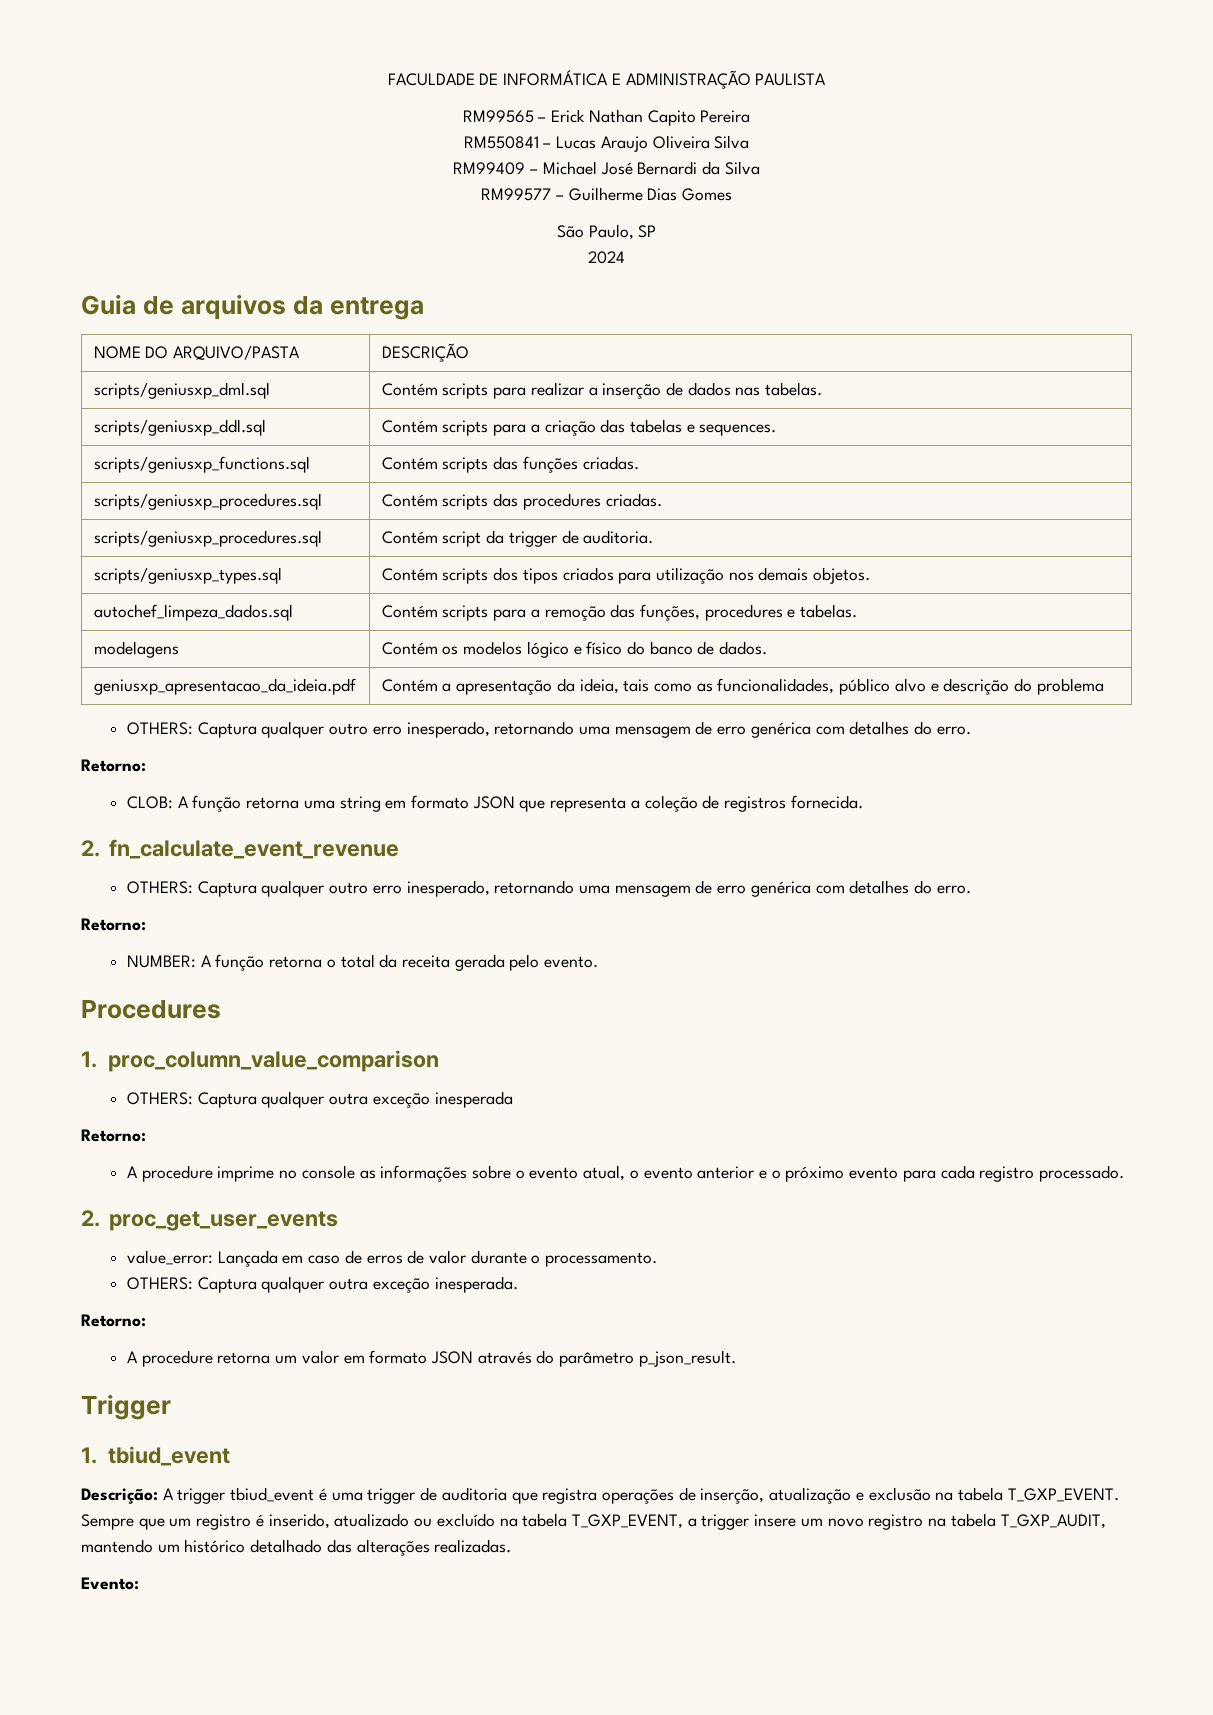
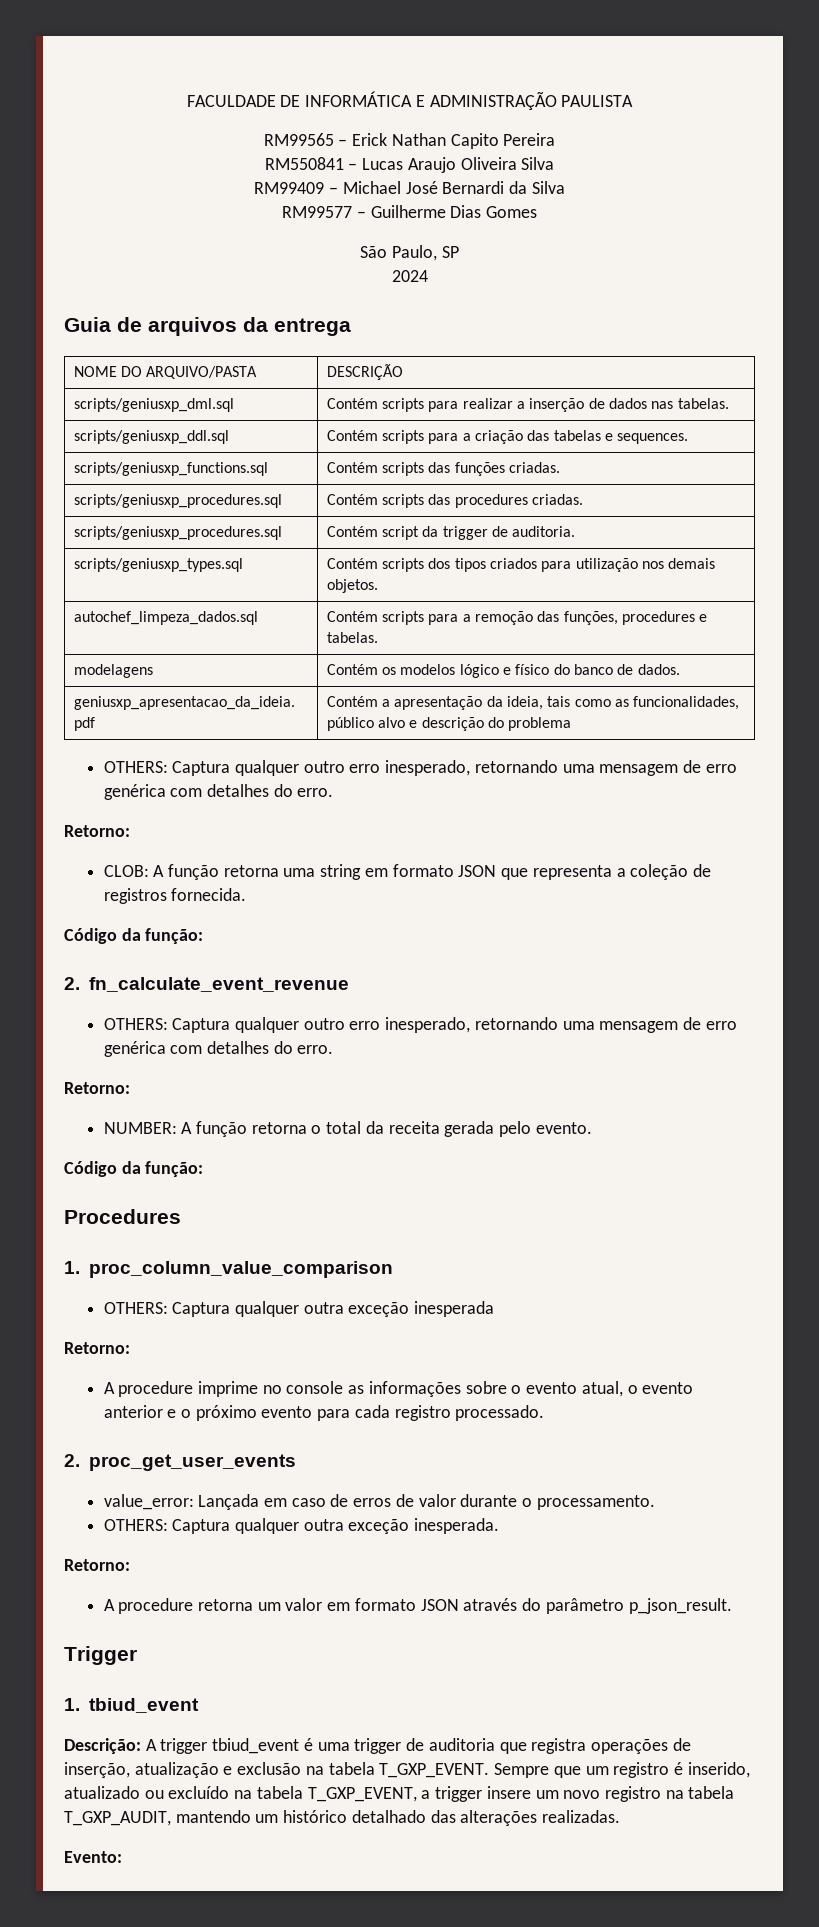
  CLOB: A função retorna uma string em formato JSON que representa a coleção de registros fornecida.
+ Código da função:
  NUMBER: A função retorna o total da receita gerada pelo evento.
+ Código da função:

